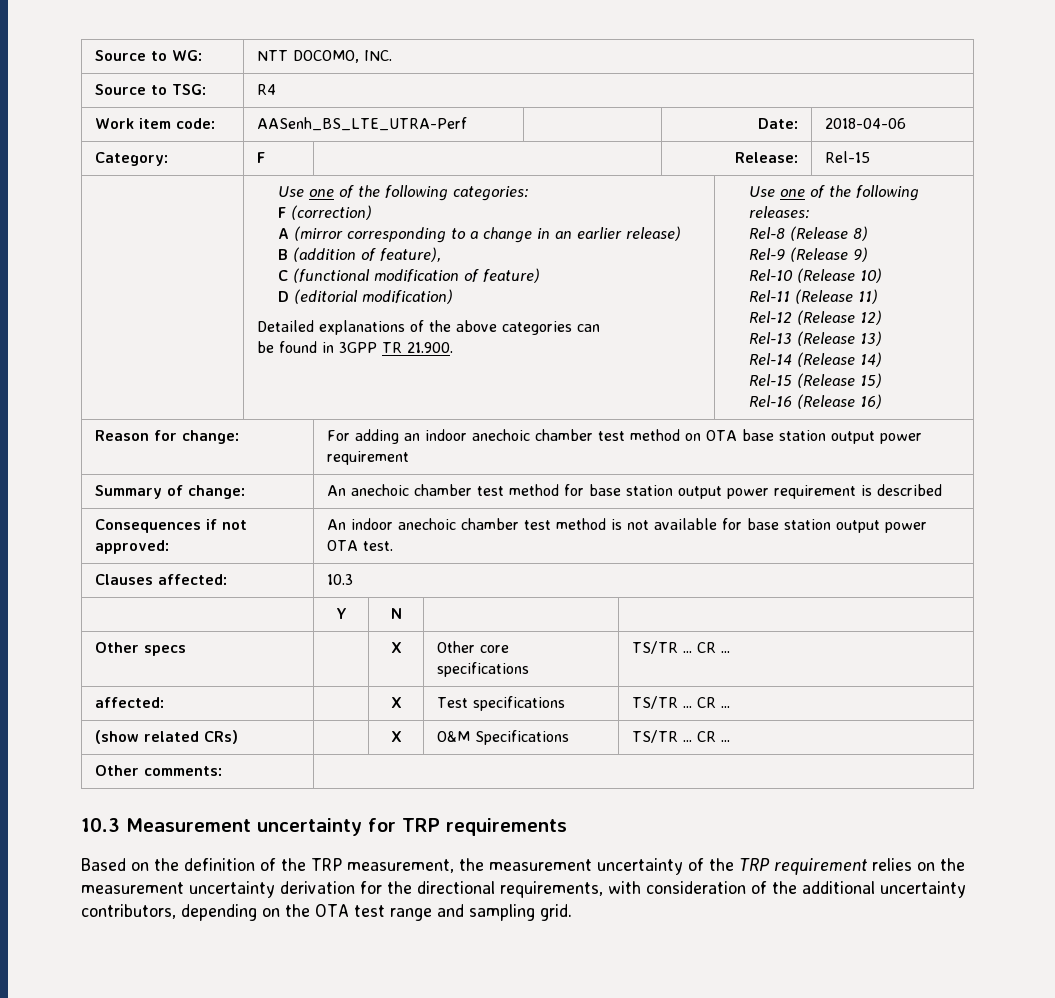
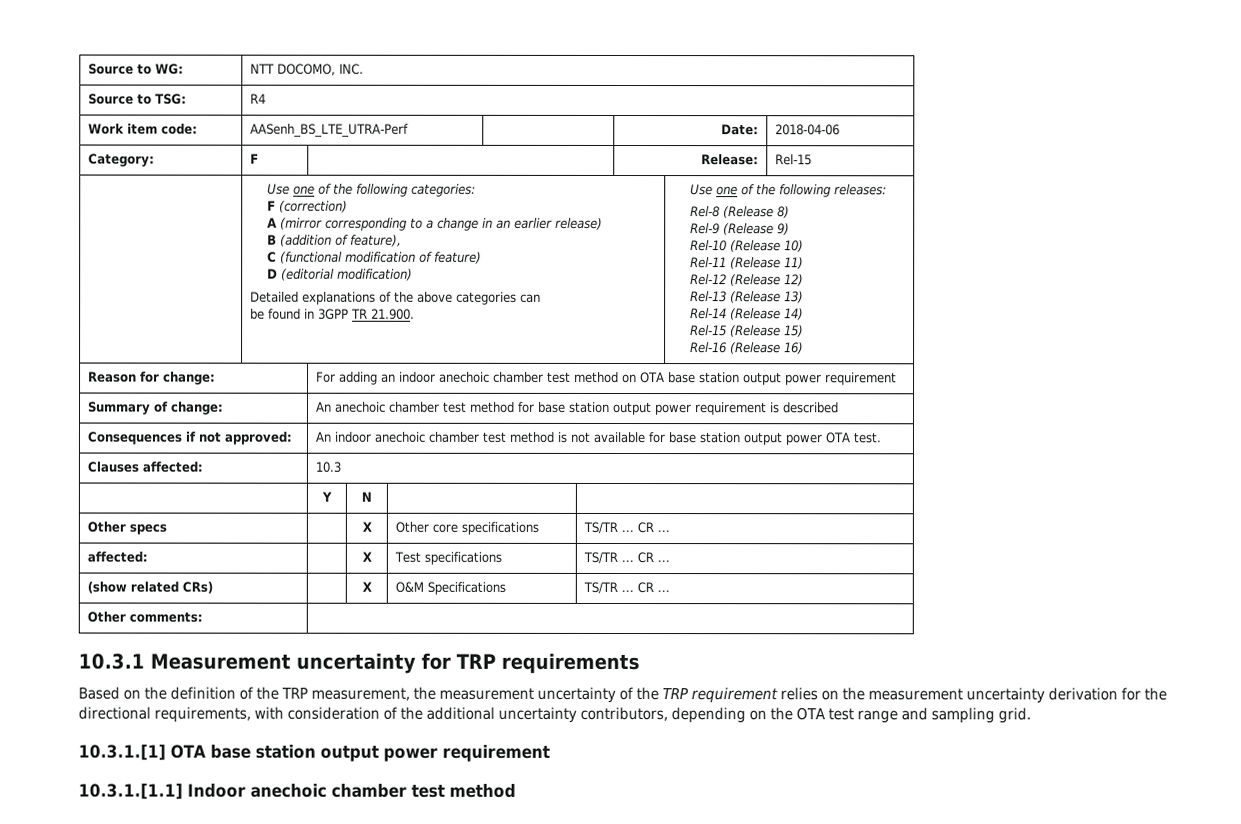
- 10.3 Measurement uncertainty for TRP requirements
+ 10.3.1 Measurement uncertainty for TRP requirements
+ 10.3.1.[1] OTA base station output power requirement
+ 10.3.1.[1.1] Indoor anechoic chamber test method

